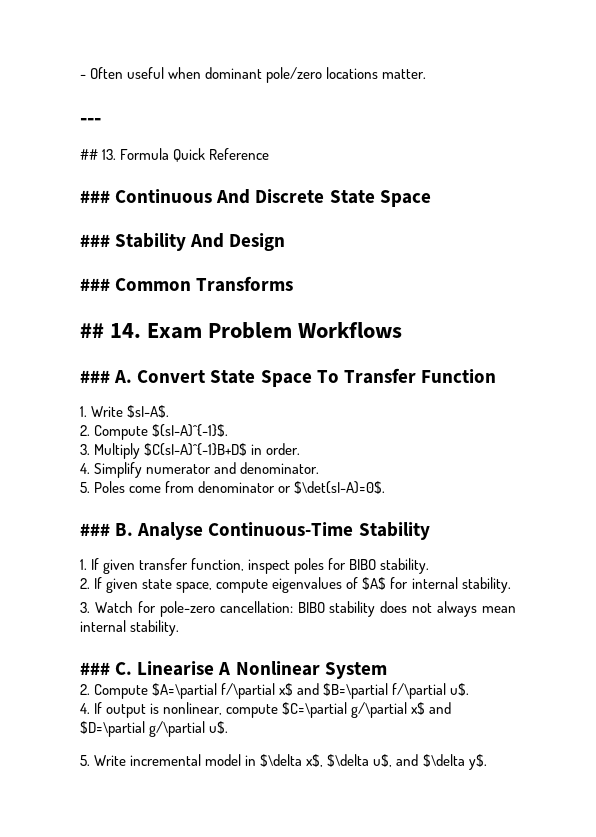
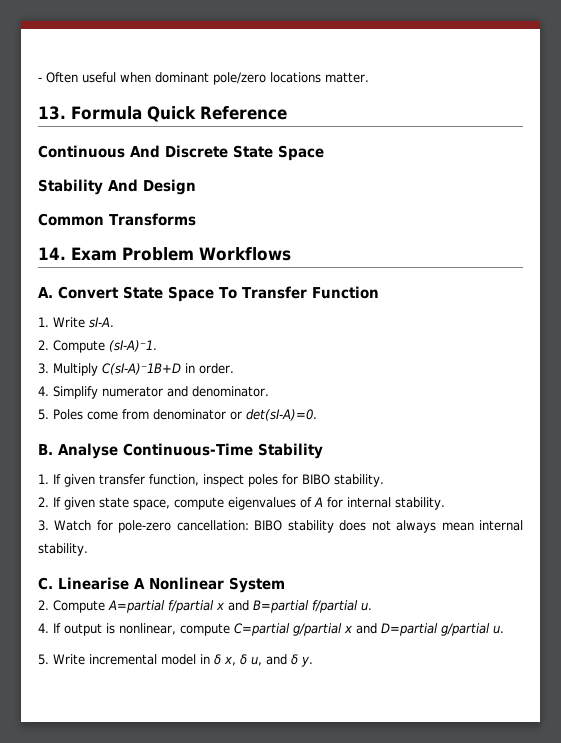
- ---
- ## 13. Formula Quick Reference
+ 13. Formula Quick Reference
- ### Continuous And Discrete State Space
+ Continuous And Discrete State Space
- ### Stability And Design
+ Stability And Design
- ### Common Transforms
+ Common Transforms
- ## 14. Exam Problem Workflows
+ 14. Exam Problem Workflows
- ### A. Convert State Space To Transfer Function
+ A. Convert State Space To Transfer Function
- 1. Write $sI-A$.
- 2. Compute $(sI-A)^{-1}$.
+ 1. Write sI-A.
+ 2. Compute (sI-A)⁻1.
- 3. Multiply $C(sI-A)^{-1}B+D$ in order.
+ 3. Multiply C(sI-A)⁻1B+D in order.
- 5. Poles come from denominator or $\det(sI-A)=0$.
- ### B. Analyse Continuous-Time Stability
+ 5. Poles come from denominator or det(sI-A)=0.
+ B. Analyse Continuous-Time Stability
- 2. If given state space, compute eigenvalues of $A$ for internal stability.
+ 2. If given state space, compute eigenvalues of A for internal stability.
- ### C. Linearise A Nonlinear System
+ C. Linearise A Nonlinear System
- 2. Compute $A=\partial f/\partial x$ and $B=\partial f/\partial u$.
+ 2. Compute A=partial f/partial x and B=partial f/partial u.
- 4. If output is nonlinear, compute $C=\partial g/\partial x$ and $D=\partial g/\partial u$.
+ 4. If output is nonlinear, compute C=partial g/partial x and D=partial g/partial u.
- 5. Write incremental model in $\delta x$, $\delta u$, and $\delta y$.
+ 5. Write incremental model in δ x, δ u, and δ y.

